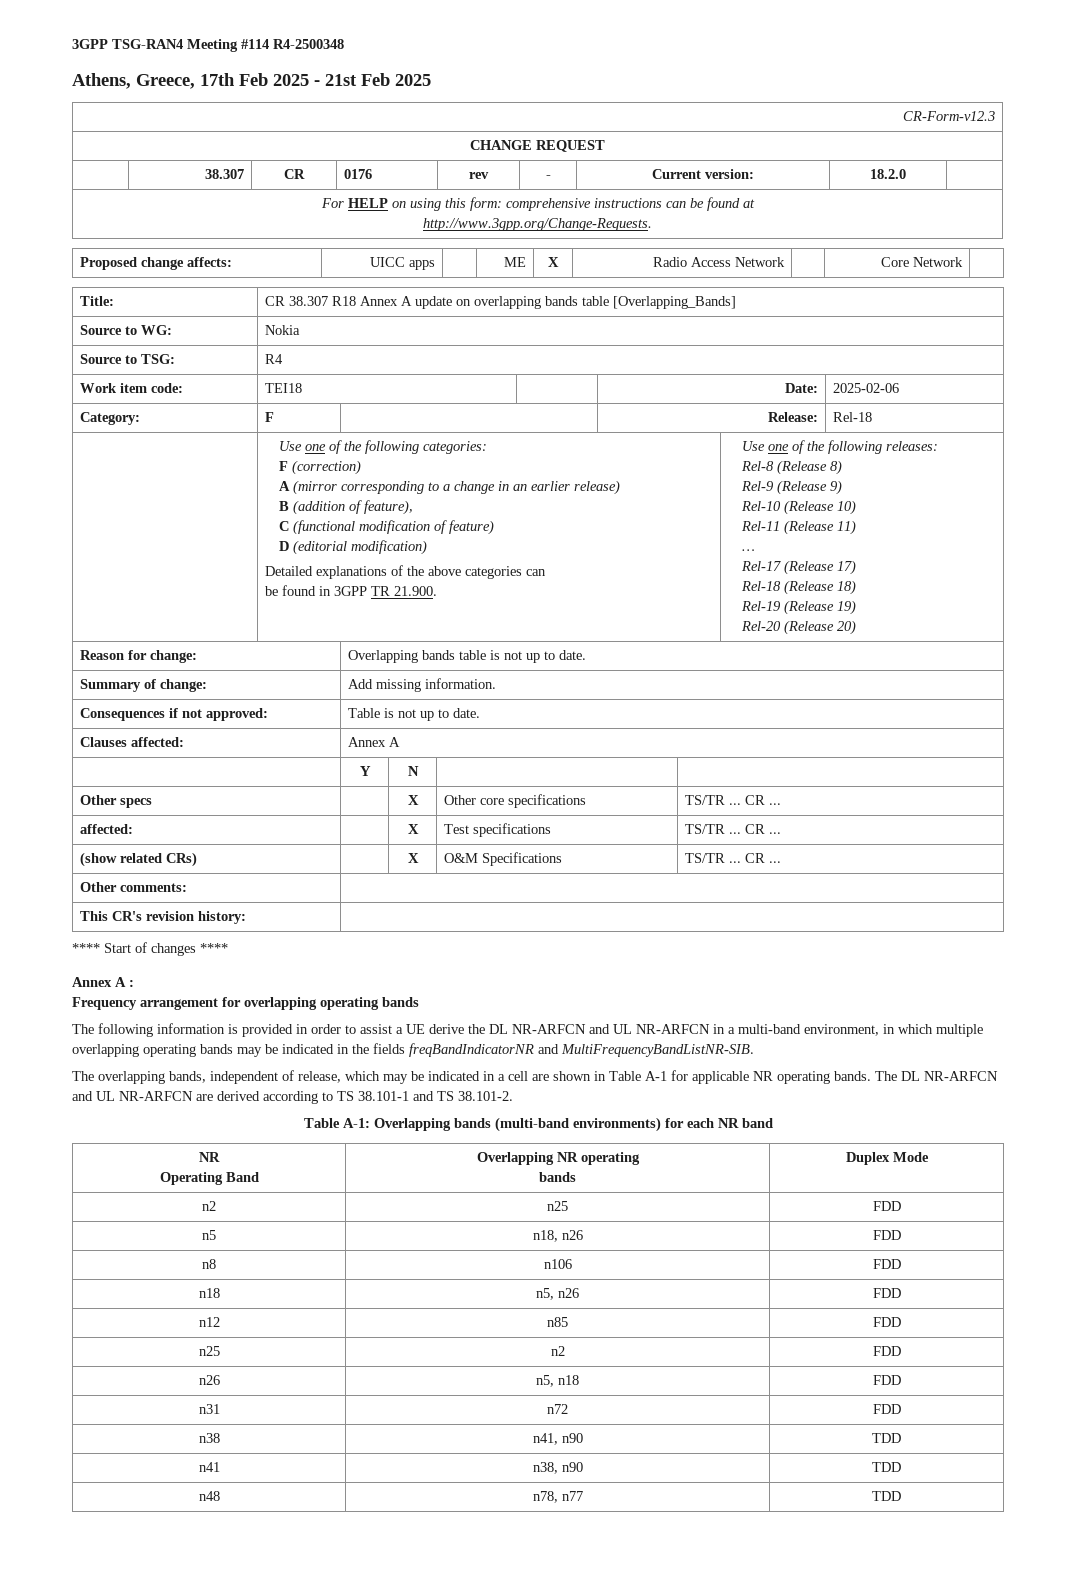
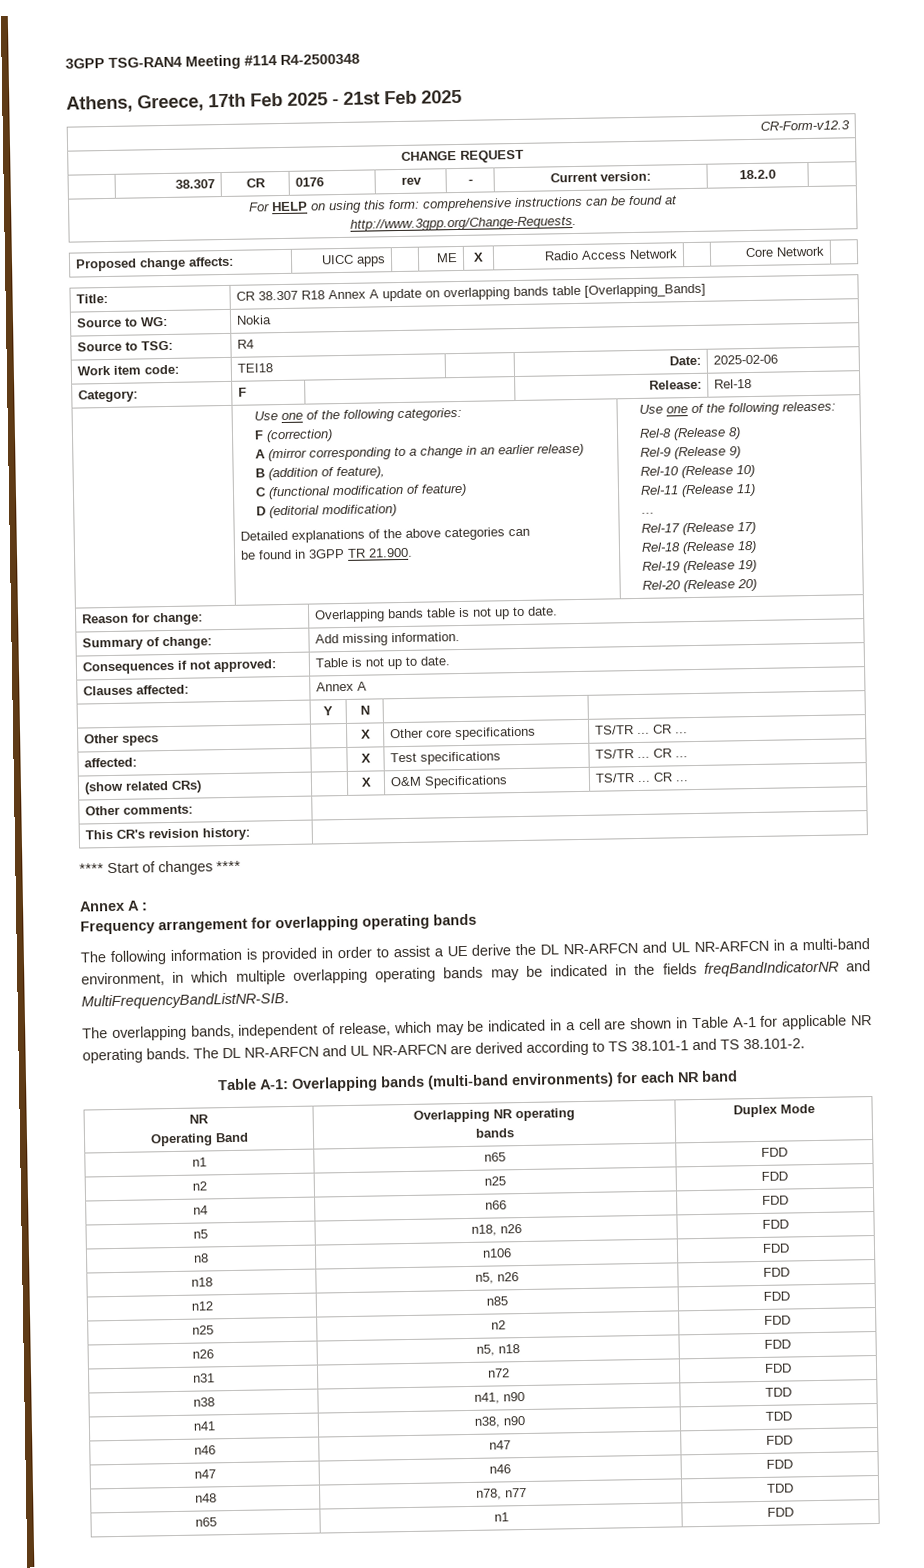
+ n1 | n65 | FDD
+ n4 | n66 | FDD
+ n46 | n47 | FDD
+ n47 | n46 | FDD
+ n65 | n1 | FDD

